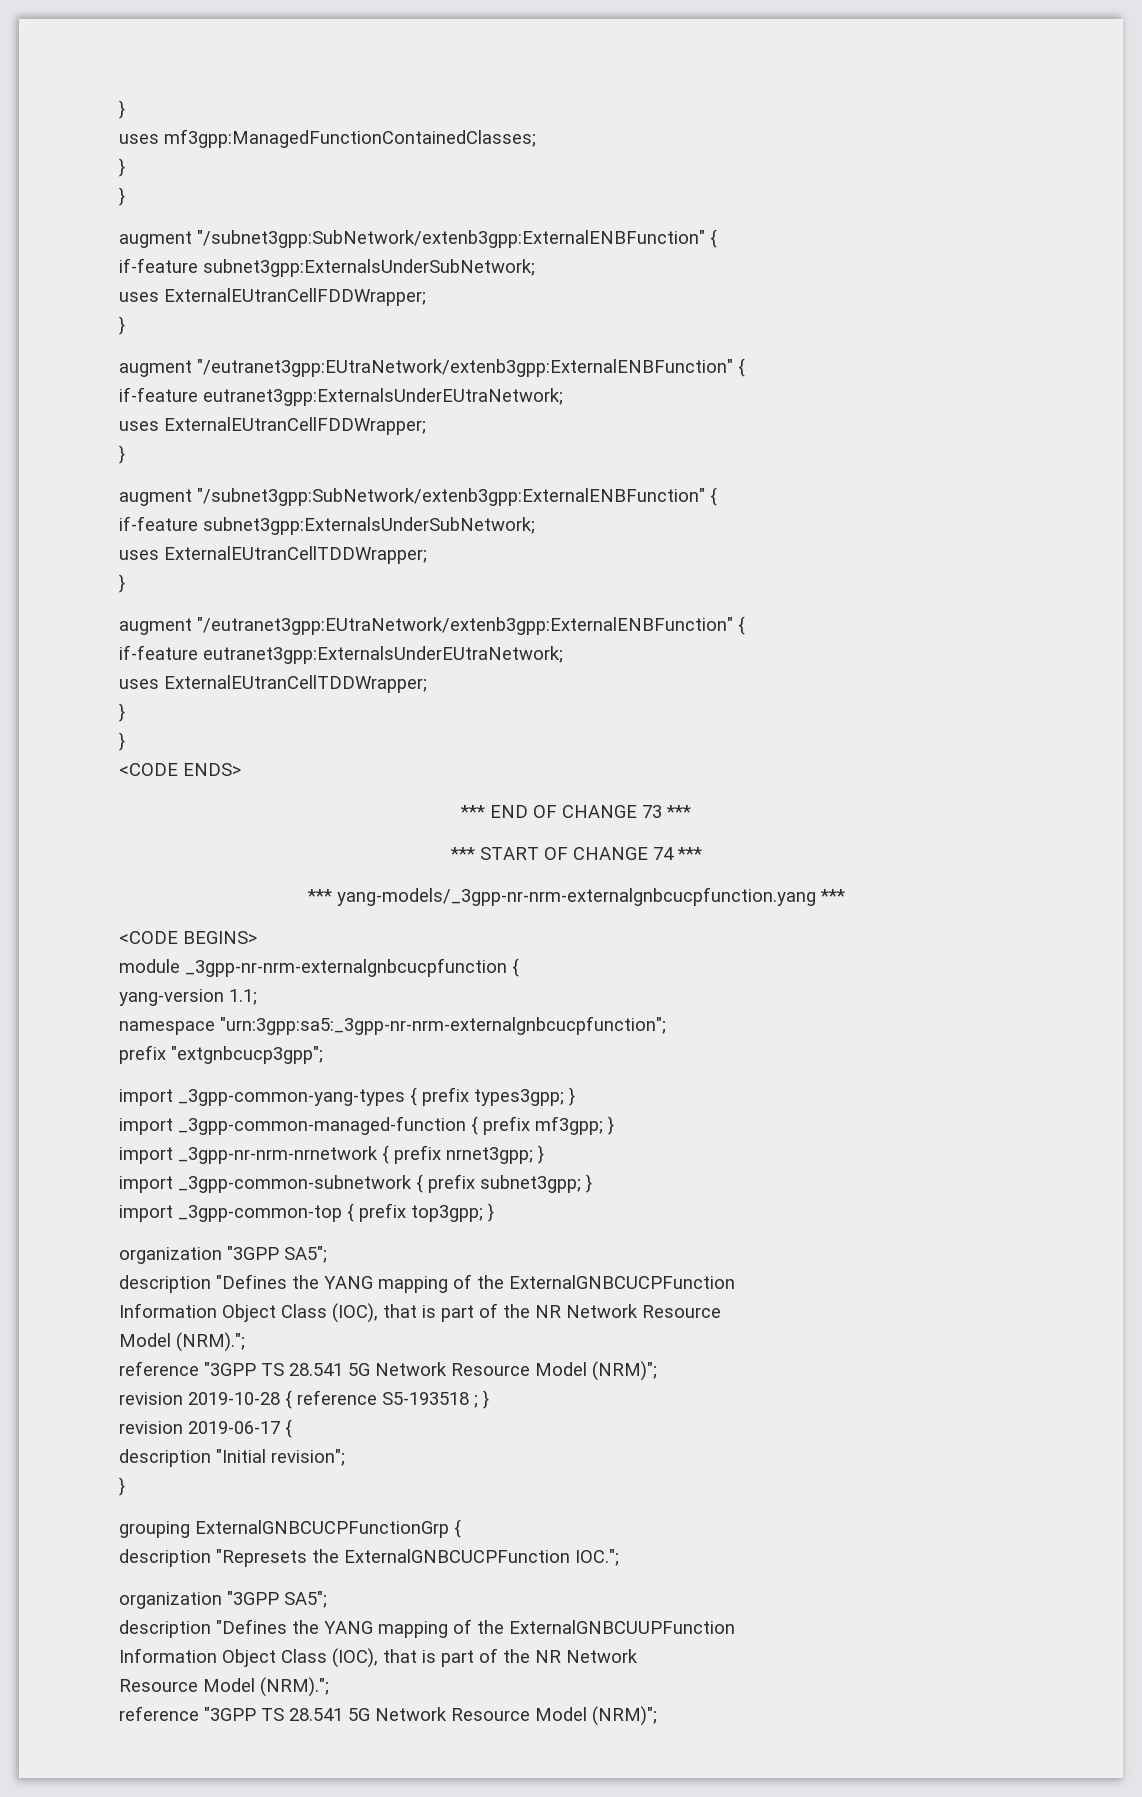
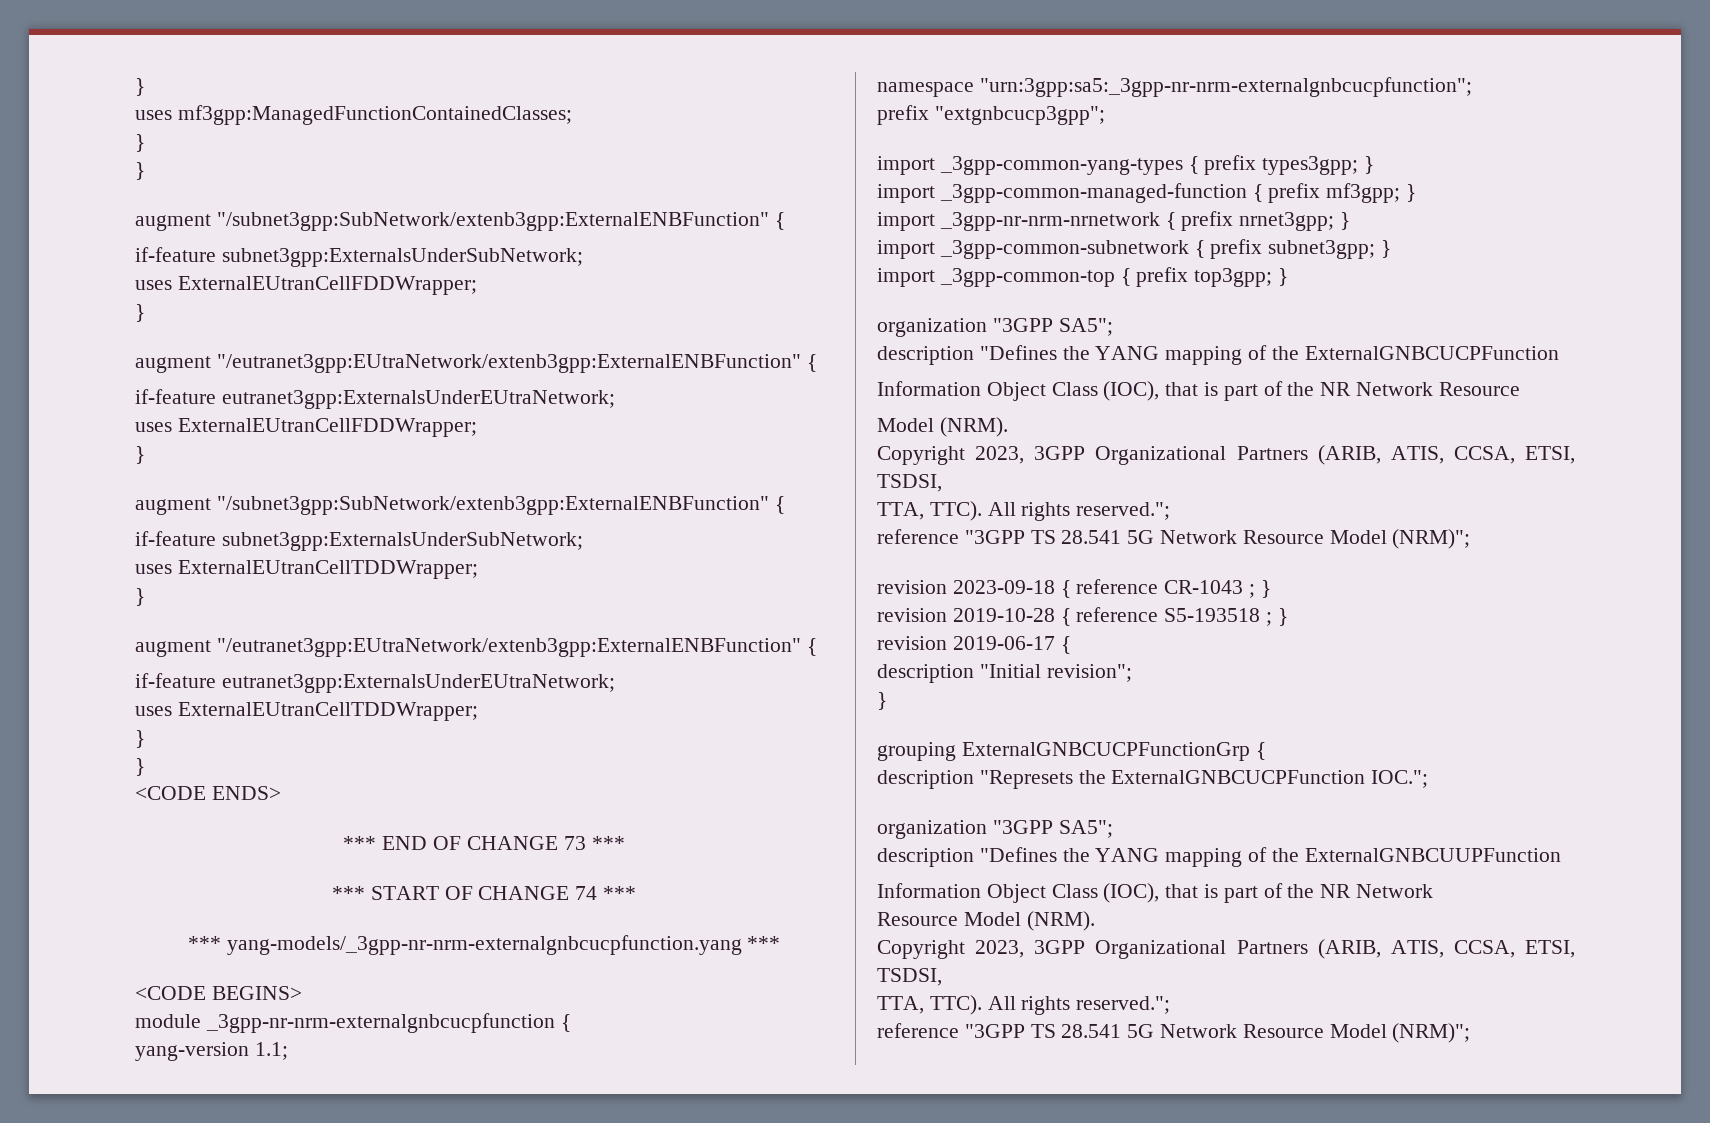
  Information Object Class (IOC), that is part of the NR Network Resource
- Model (NRM).";
+ Model (NRM).
+ Copyright 2023, 3GPP Organizational Partners (ARIB, ATIS, CCSA, ETSI, TSDSI,
+ TTA, TTC). All rights reserved.";
  reference "3GPP TS 28.541 5G Network Resource Model (NRM)";
+ revision 2023-09-18 { reference CR-1043 ; }
- Resource Model (NRM).";
+ Resource Model (NRM).
+ Copyright 2023, 3GPP Organizational Partners (ARIB, ATIS, CCSA, ETSI, TSDSI,
+ TTA, TTC). All rights reserved.";

